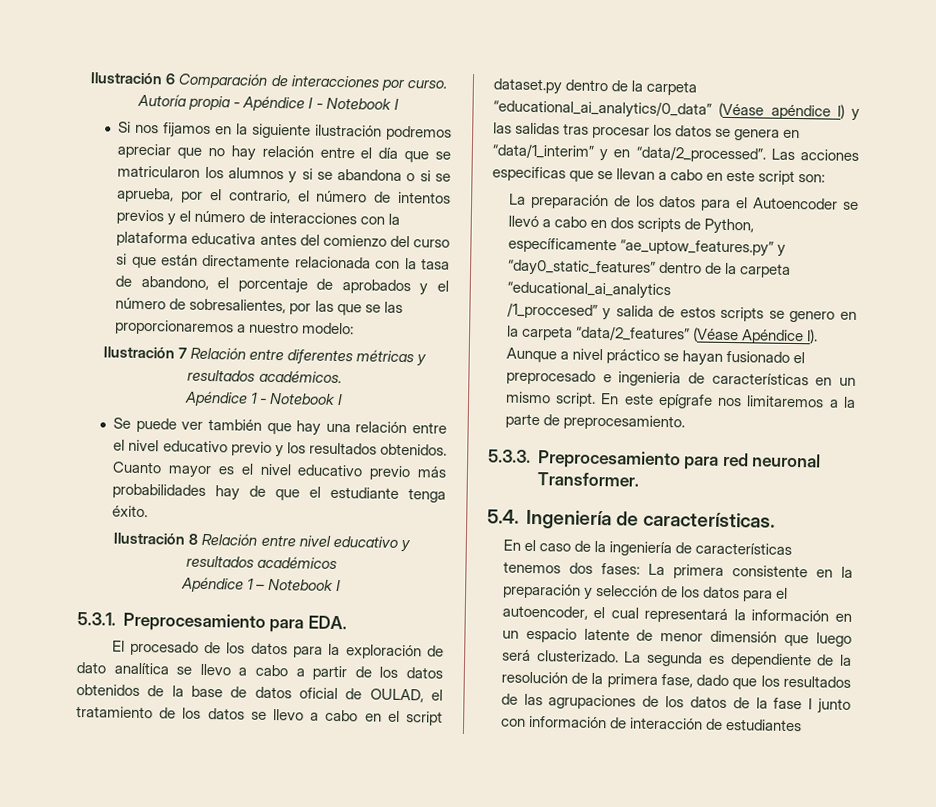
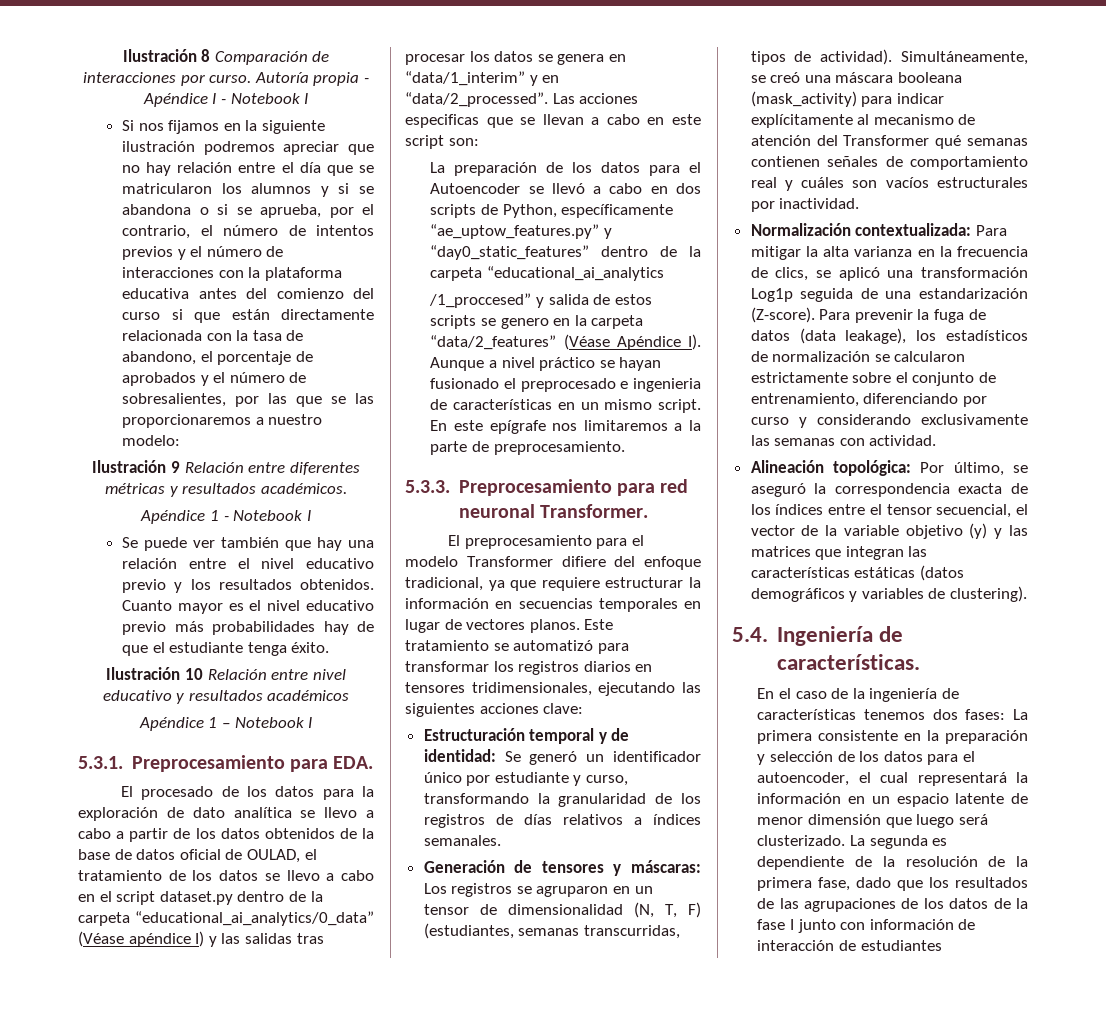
- Ilustración 6 Comparación de interacciones por curso.
+ Ilustración 8 Comparación de interacciones por curso.
- Ilustración 7 Relación entre diferentes métricas y resultados académicos.
+ Ilustración 9 Relación entre diferentes métricas y resultados académicos.
- Ilustración 8 Relación entre nivel educativo y resultados académicos
+ Ilustración 10 Relación entre nivel educativo y resultados académicos
+ El preprocesamiento para el modelo Transformer difiere del enfoque tradicional, ya que requiere estructurar la información en secuencias temporales en lugar de vectores planos. Este tratamiento se automatizó para transformar los registros diarios en tensores tridimensionales, ejecutando las siguientes acciones clave:
+ Estructuración temporal y de identidad: Se generó un identificador único por estudiante y curso, transformando la granularidad de los registros de días relativos a índices semanales.
+ Generación de tensores y máscaras: Los registros se agruparon en un tensor de dimensionalidad (N, T, F) (estudiantes, semanas transcurridas, tipos de actividad). Simultáneamente, se creó una máscara booleana (mask_activity) para indicar explícitamente al mecanismo de atención del Transformer qué semanas contienen señales de comportamiento real y cuáles son vacíos estructurales por inactividad.
+ Normalización contextualizada: Para mitigar la alta varianza en la frecuencia de clics, se aplicó una transformación Log1p seguida de una estandarización (Z-score). Para prevenir la fuga de datos (data leakage), los estadísticos de normalización se calcularon estrictamente sobre el conjunto de entrenamiento, diferenciando por curso y considerando exclusivamente las semanas con actividad.
+ Alineación topológica: Por último, se aseguró la correspondencia exacta de los índices entre el tensor secuencial, el vector de la variable objetivo (y) y las matrices que integran las características estáticas (datos demográficos y variables de clustering).

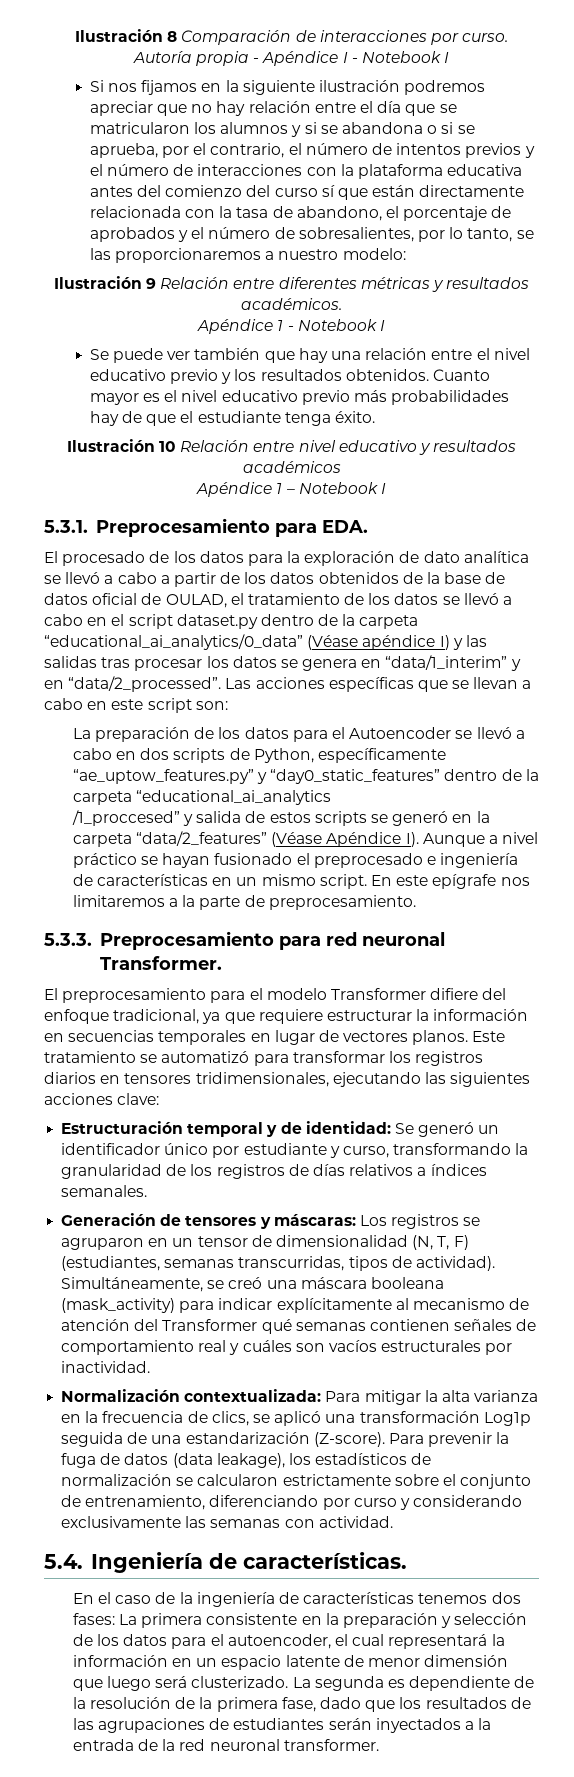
- Si nos fijamos en la siguiente ilustración podremos apreciar que no hay relación entre el día que se matricularon los alumnos y si se abandona o si se aprueba, por el contrario, el número de intentos previos y el número de interacciones con la plataforma educativa antes del comienzo del curso si que están directamente relacionada con la tasa de abandono, el porcentaje de aprobados y el número de sobresalientes, por las que se las proporcionaremos a nuestro modelo:
+ Si nos fijamos en la siguiente ilustración podremos apreciar que no hay relación entre el día que se matricularon los alumnos y si se abandona o si se aprueba, por el contrario, el número de intentos previos y el número de interacciones con la plataforma educativa antes del comienzo del curso sí que están directamente relacionada con la tasa de abandono, el porcentaje de aprobados y el número de sobresalientes, por lo tanto, se las proporcionaremos a nuestro modelo:
- El procesado de los datos para la exploración de dato analítica se llevo a cabo a partir de los datos obtenidos de la base de datos oficial de OULAD, el tratamiento de los datos se llevo a cabo en el script dataset.py dentro de la carpeta “educational_ai_analytics/0_data” (Véase apéndice I) y las salidas tras procesar los datos se genera en “data/1_interim” y en “data/2_processed”.
+ El procesado de los datos para la exploración de dato analítica se llevó a cabo a partir de los datos obtenidos de la base de datos oficial de OULAD, el tratamiento de los datos se llevó a cabo en el script dataset.py dentro de la carpeta “educational_ai_analytics/0_data” (Véase apéndice I) y las salidas tras procesar los datos se genera en “data/1_interim” y en “data/2_processed”.
- Las acciones especificas que se llevan a cabo en este script son:
+ Las acciones específicas que se llevan a cabo en este script son:
- /1_proccesed” y salida de estos scripts se genero en la carpeta “data/2_features” (Véase Apéndice I). Aunque a nivel práctico se hayan fusionado el preprocesado e ingenieria de características en un mismo script.
+ /1_proccesed” y salida de estos scripts se generó en la carpeta “data/2_features” (Véase Apéndice I). Aunque a nivel práctico se hayan fusionado el preprocesado e ingeniería de características en un mismo script.
- Alineación topológica: Por último, se aseguró la correspondencia exacta de los índices entre el tensor secuencial, el vector de la variable objetivo (y) y las matrices que integran las características estáticas (datos demográficos y variables de clustering).
- La segunda es dependiente de la resolución de la primera fase, dado que los resultados de las agrupaciones de los datos de la fase I junto con información de interacción de estudiantes
+ La segunda es dependiente de la resolución de la primera fase, dado que los resultados de las agrupaciones de estudiantes serán inyectados a la entrada de la red neuronal transformer.

